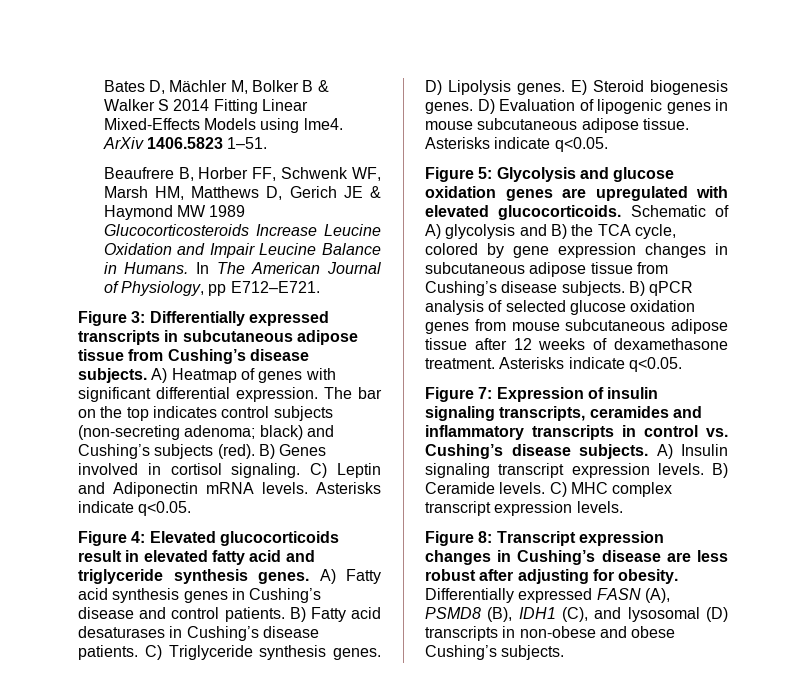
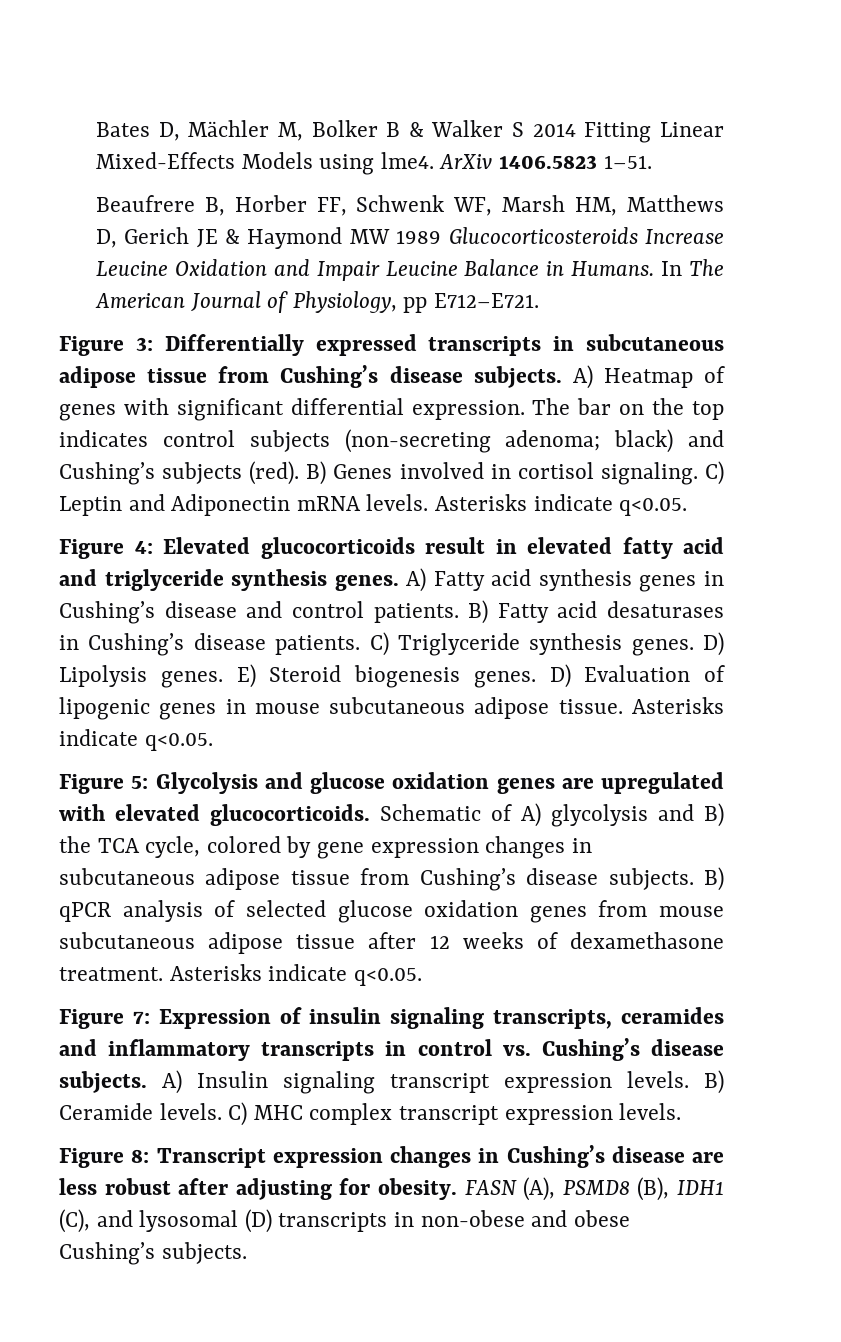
- Differentially expressed FASN (A), PSMD8 (B), IDH1 (C), and lysosomal (D) transcripts in non-obese and obese Cushing’s subjects.
+ FASN (A), PSMD8 (B), IDH1 (C), and lysosomal (D) transcripts in non-obese and obese Cushing’s subjects.

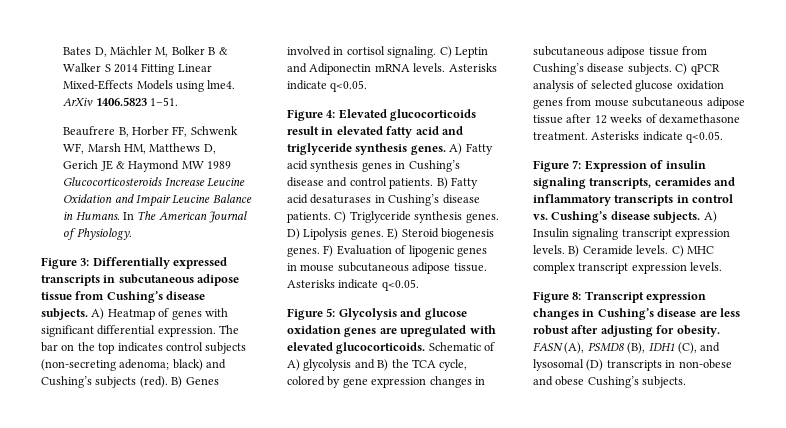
- In The American Journal of Physiology, pp E712–E721.
+ In The American Journal of Physiology.
- D) Evaluation of lipogenic genes in mouse subcutaneous adipose tissue.
+ F) Evaluation of lipogenic genes in mouse subcutaneous adipose tissue.
- B) qPCR analysis of selected glucose oxidation genes from mouse subcutaneous adipose tissue after 12 weeks of dexamethasone treatment.
+ C) qPCR analysis of selected glucose oxidation genes from mouse subcutaneous adipose tissue after 12 weeks of dexamethasone treatment.

